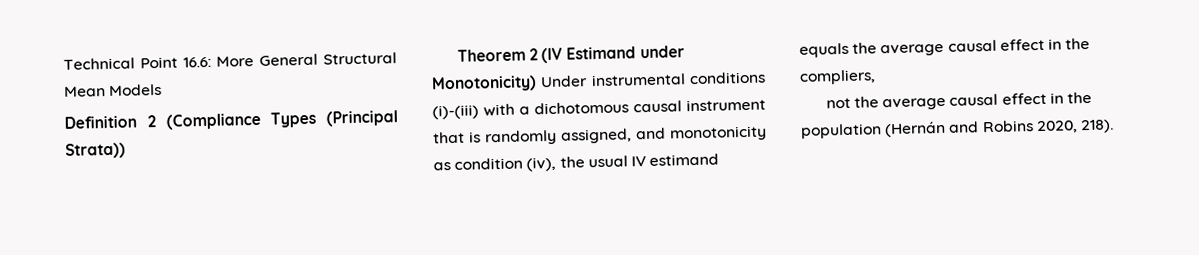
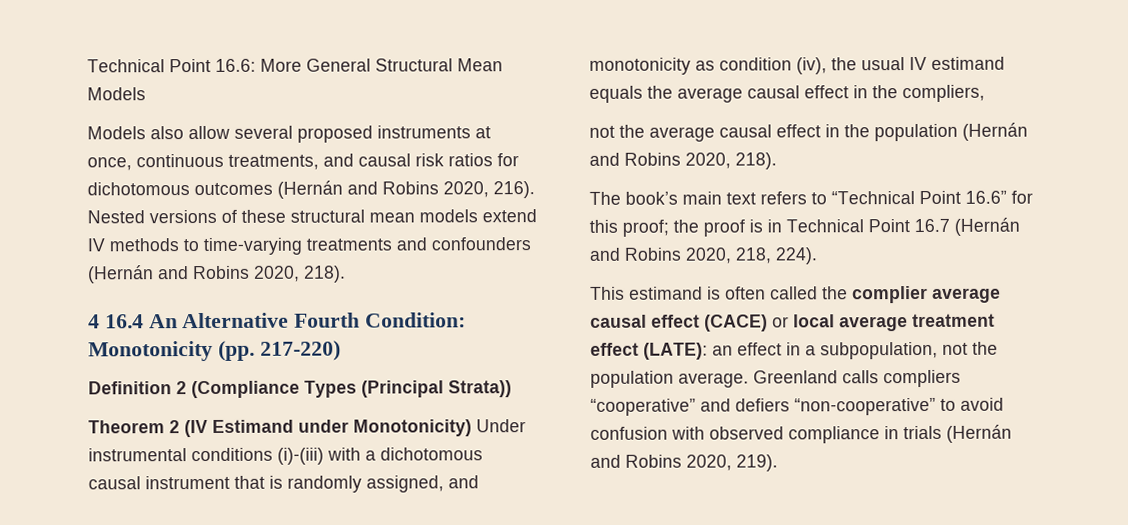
+ Models also allow several proposed instruments at once, continuous treatments, and causal risk ratios for dichotomous outcomes (Hernán and Robins 2020, 216). Nested versions of these structural mean models extend IV methods to time-varying treatments and confounders (Hernán and Robins 2020, 218).
+ 4 16.4 An Alternative Fourth Condition: Monotonicity (pp. 217-220)
+ The book’s main text refers to “Technical Point 16.6” for this proof; the proof is in Technical Point 16.7 (Hernán and Robins 2020, 218, 224).
+ This estimand is often called the complier average causal effect (CACE) or local average treatment effect (LATE): an effect in a subpopulation, not the population average. Greenland calls compliers “cooperative” and defiers “non-cooperative” to avoid confusion with observed compliance in trials (Hernán and Robins 2020, 219).

